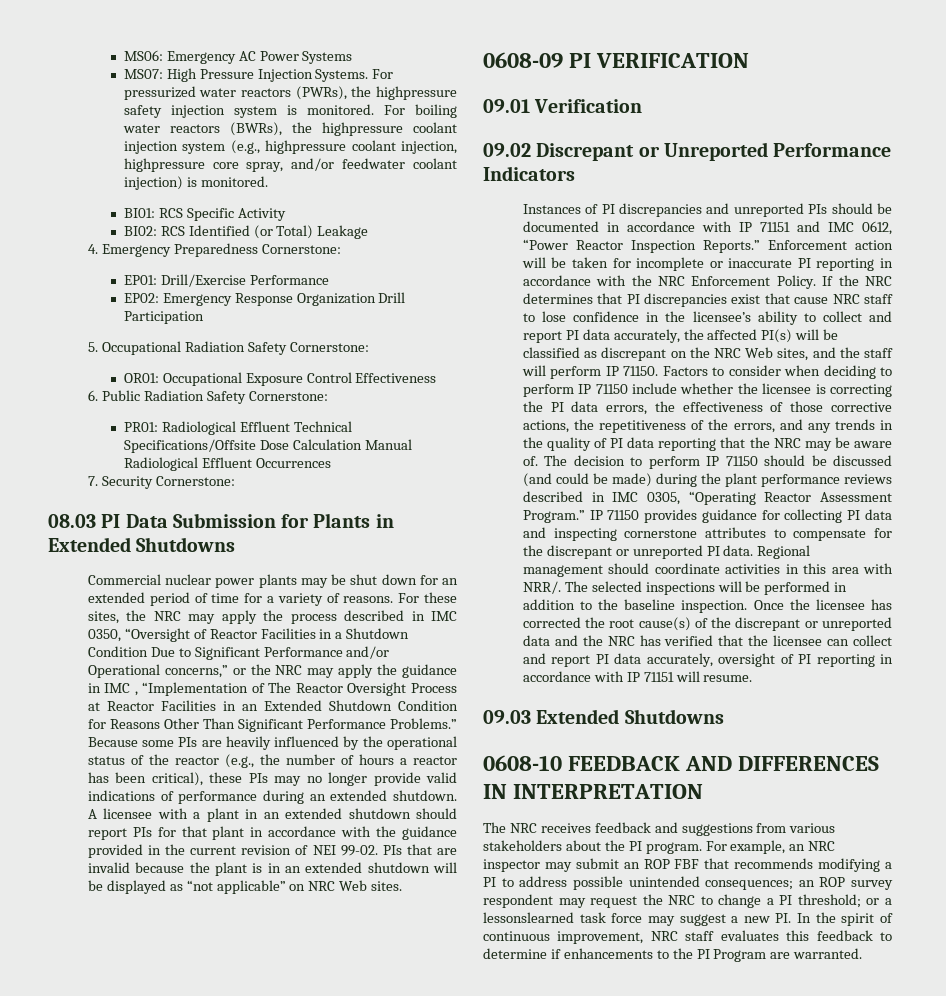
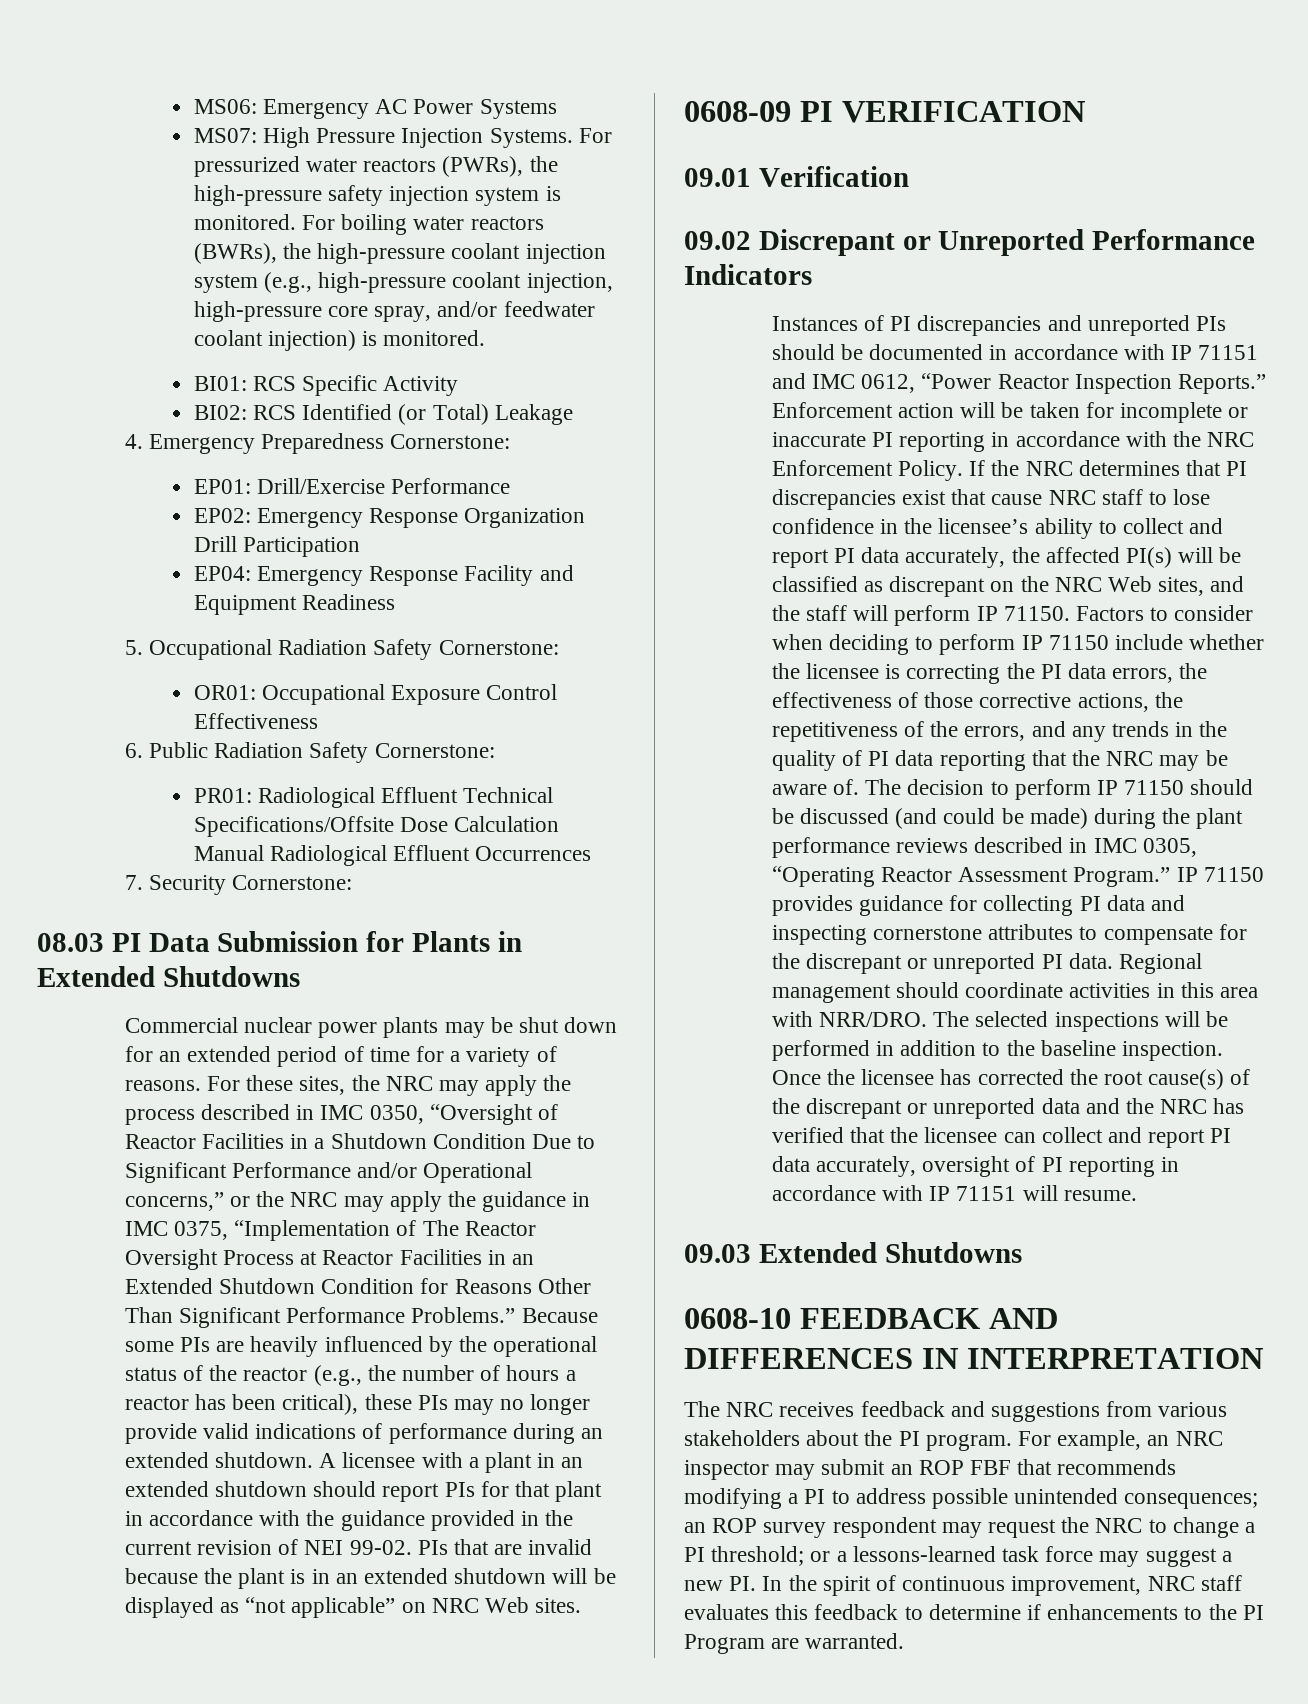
- For pressurized water reactors (PWRs), the highpressure safety injection system is monitored.
+ For pressurized water reactors (PWRs), the high-pressure safety injection system is monitored.
- For boiling water reactors (BWRs), the highpressure coolant injection system (e.g., highpressure coolant injection, highpressure core spray, and/or feedwater coolant injection) is monitored.
+ For boiling water reactors (BWRs), the high-pressure coolant injection system (e.g., high-pressure coolant injection, high-pressure core spray, and/or feedwater coolant injection) is monitored.
+ EP04: Emergency Response Facility and Equipment Readiness
- For these sites, the NRC may apply the process described in IMC 0350, “Oversight of Reactor Facilities in a Shutdown Condition Due to Significant Performance and/or Operational concerns,” or the NRC may apply the guidance in IMC , “Implementation of The Reactor Oversight Process at Reactor Facilities in an Extended Shutdown Condition for Reasons Other Than Significant Performance Problems.”
+ For these sites, the NRC may apply the process described in IMC 0350, “Oversight of Reactor Facilities in a Shutdown Condition Due to Significant Performance and/or Operational concerns,” or the NRC may apply the guidance in IMC 0375, “Implementation of The Reactor Oversight Process at Reactor Facilities in an Extended Shutdown Condition for Reasons Other Than Significant Performance Problems.”
- Regional management should coordinate activities in this area with NRR/.
+ Regional management should coordinate activities in this area with NRR/DRO.
- or a lessonslearned task force may suggest a new PI. In the spirit of continuous improvement, NRC staff evaluates this feedback to determine if enhancements to the PI Program are warranted.
+ or a lessons-learned task force may suggest a new PI. In the spirit of continuous improvement, NRC staff evaluates this feedback to determine if enhancements to the PI Program are warranted.

